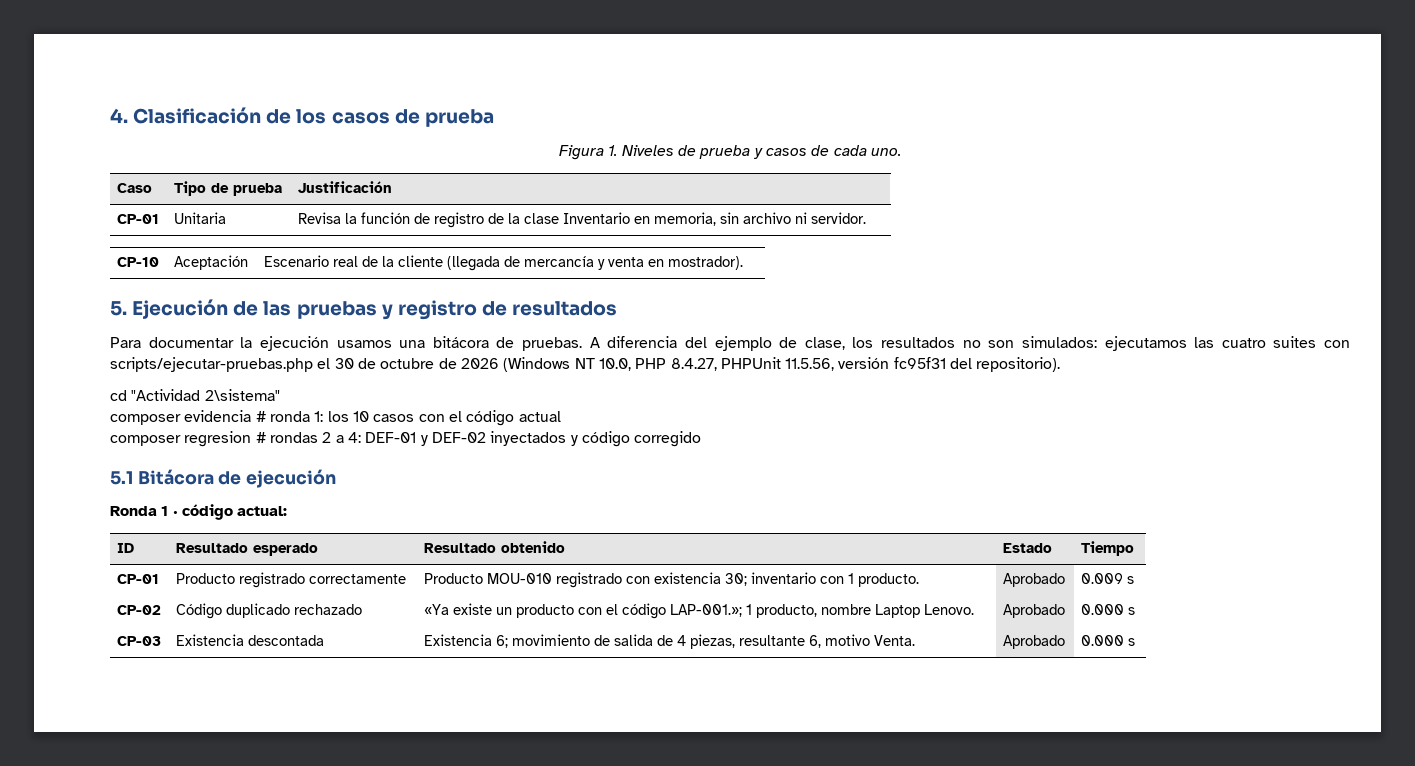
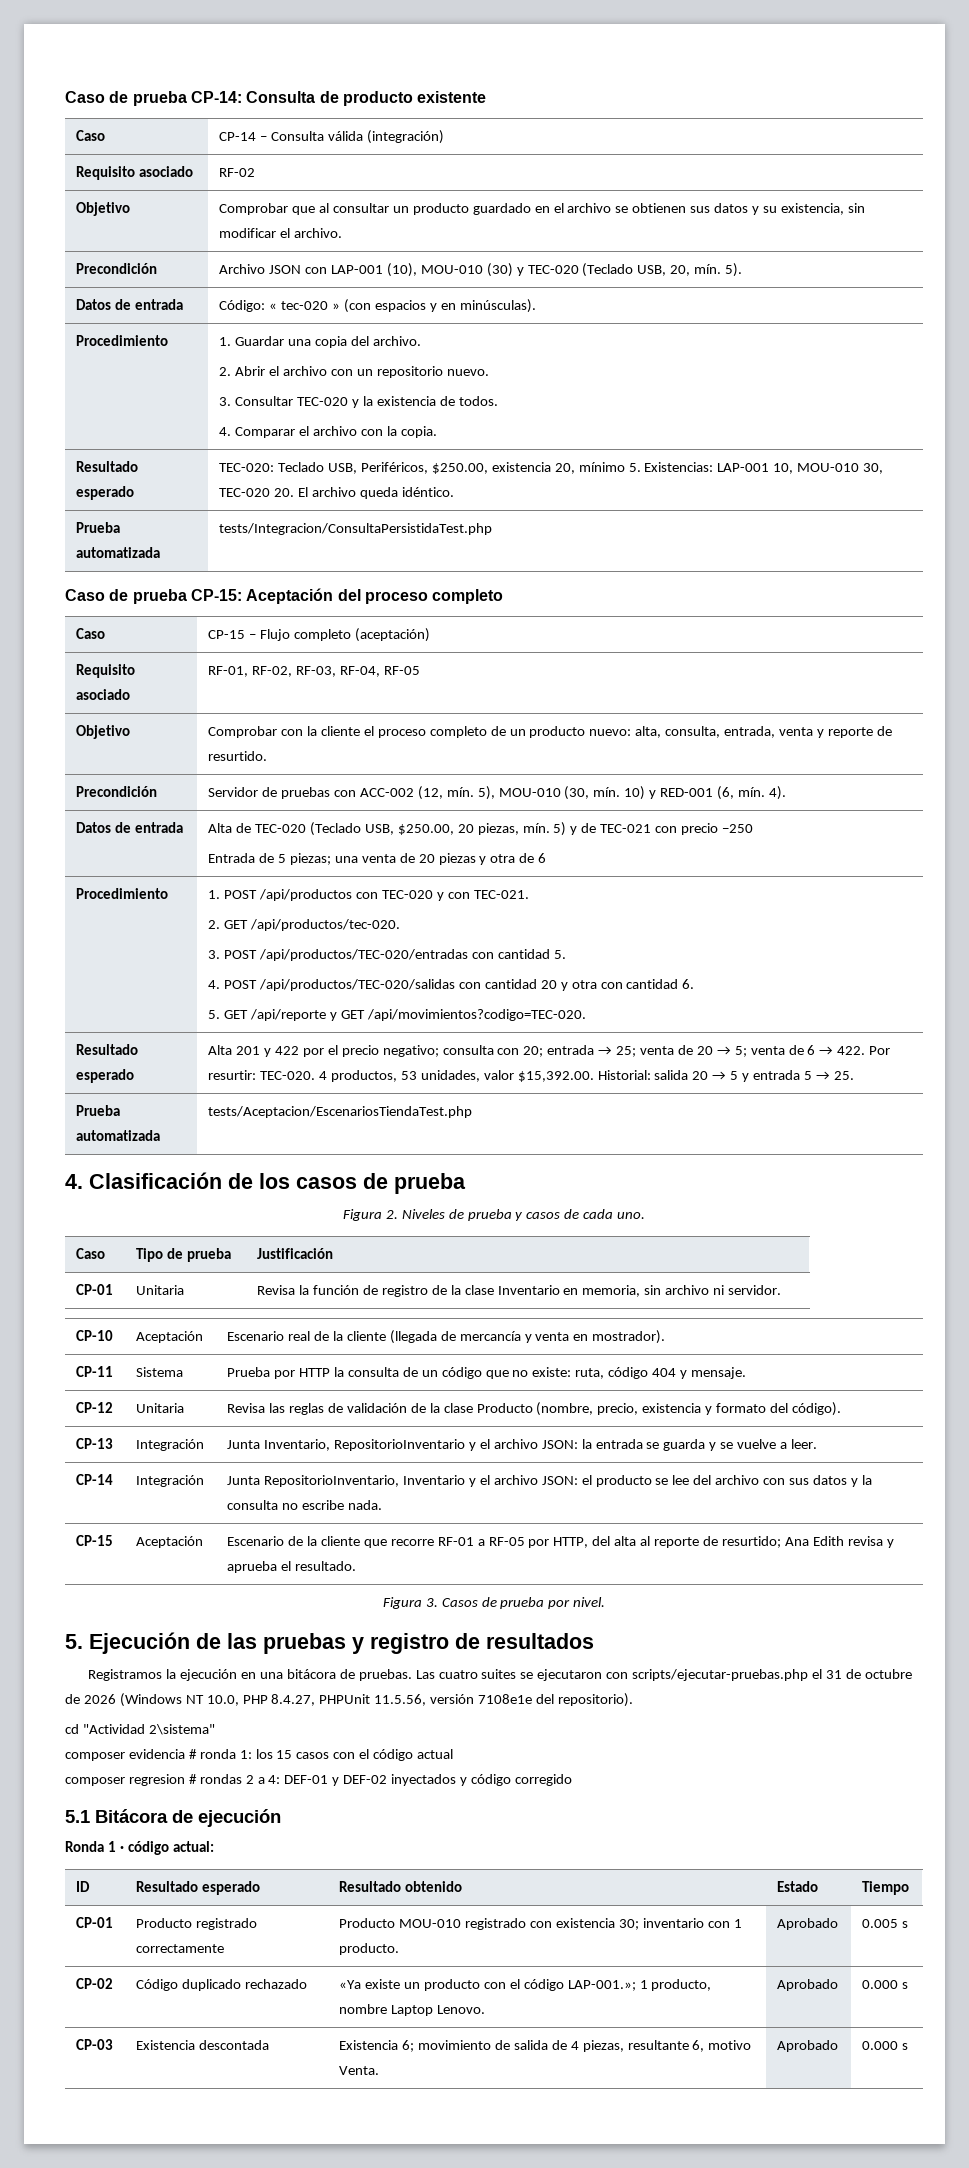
+ Caso de prueba CP-14: Consulta de producto existente
+ Caso | CP-14 – Consulta válida (integración)
+ Requisito asociado | RF-02
+ Objetivo | Comprobar que al consultar un producto guardado en el archivo se obtienen sus datos y su existencia, sin modificar el archivo.
+ Precondición | Archivo JSON con LAP-001 (10), MOU-010 (30) y TEC-020 (Teclado USB, 20, mín. 5).
+ Datos de entrada | Código: « tec-020 » (con espacios y en minúsculas).
+ Procedimiento | 1. Guardar una copia del archivo.
+ 2. Abrir el archivo con un repositorio nuevo.
+ 3. Consultar TEC-020 y la existencia de todos.
+ 4. Comparar el archivo con la copia.
+ Resultado esperado | TEC-020: Teclado USB, Periféricos, $250.00, existencia 20, mínimo 5. Existencias: LAP-001 10, MOU-010 30, TEC-020 20. El archivo queda idéntico.
+ Prueba automatizada | tests/Integracion/ConsultaPersistidaTest.php
+ Caso de prueba CP-15: Aceptación del proceso completo
+ Caso | CP-15 – Flujo completo (aceptación)
+ Requisito asociado | RF-01, RF-02, RF-03, RF-04, RF-05
+ Objetivo | Comprobar con la cliente el proceso completo de un producto nuevo: alta, consulta, entrada, venta y reporte de resurtido.
+ Precondición | Servidor de pruebas con ACC-002 (12, mín. 5), MOU-010 (30, mín. 10) y RED-001 (6, mín. 4).
+ Datos de entrada | Alta de TEC-020 (Teclado USB, $250.00, 20 piezas, mín. 5) y de TEC-021 con precio −250
+ Entrada de 5 piezas; una venta de 20 piezas y otra de 6
+ Procedimiento | 1. POST /api/productos con TEC-020 y con TEC-021.
+ 2. GET /api/productos/tec-020.
+ 3. POST /api/productos/TEC-020/entradas con cantidad 5.
+ 4. POST /api/productos/TEC-020/salidas con cantidad 20 y otra con cantidad 6.
+ 5. GET /api/reporte y GET /api/movimientos?codigo=TEC-020.
+ Resultado esperado | Alta 201 y 422 por el precio negativo; consulta con 20; entrada → 25; venta de 20 → 5; venta de 6 → 422. Por resurtir: TEC-020. 4 productos, 53 unidades, valor $15,392.00. Historial: salida 20 → 5 y entrada 5 → 25.
+ Prueba automatizada | tests/Aceptacion/EscenariosTiendaTest.php
- Figura 1. Niveles de prueba y casos de cada uno.
+ Figura 2. Niveles de prueba y casos de cada uno.
+ CP-11 | Sistema | Prueba por HTTP la consulta de un código que no existe: ruta, código 404 y mensaje.
+ CP-12 | Unitaria | Revisa las reglas de validación de la clase Producto (nombre, precio, existencia y formato del código).
+ CP-13 | Integración | Junta Inventario, RepositorioInventario y el archivo JSON: la entrada se guarda y se vuelve a leer.
+ CP-14 | Integración | Junta RepositorioInventario, Inventario y el archivo JSON: el producto se lee del archivo con sus datos y la consulta no escribe nada.
+ CP-15 | Aceptación | Escenario de la cliente que recorre RF-01 a RF-05 por HTTP, del alta al reporte de resurtido; Ana Edith revisa y aprueba el resultado.
+ Figura 3. Casos de prueba por nivel.
- Para documentar la ejecución usamos una bitácora de pruebas.
+ Registramos la ejecución en una bitácora de pruebas.
- A diferencia del ejemplo de clase, los resultados no son simulados: ejecutamos las cuatro suites con scripts/ejecutar-pruebas.php el 30 de octubre de 2026 (Windows NT 10.0, PHP 8.4.27, PHPUnit 11.5.56, versión fc95f31 del repositorio).
+ Las cuatro suites se ejecutaron con scripts/ejecutar-pruebas.php el 31 de octubre de 2026 (Windows NT 10.0, PHP 8.4.27, PHPUnit 11.5.56, versión 7108e1e del repositorio).
- composer evidencia # ronda 1: los 10 casos con el código actual
+ composer evidencia # ronda 1: los 15 casos con el código actual
- CP-01 | Producto registrado correctamente | Producto MOU-010 registrado con existencia 30; inventario con 1 producto. | Aprobado | 0.009 s
+ CP-01 | Producto registrado correctamente | Producto MOU-010 registrado con existencia 30; inventario con 1 producto. | Aprobado | 0.005 s

